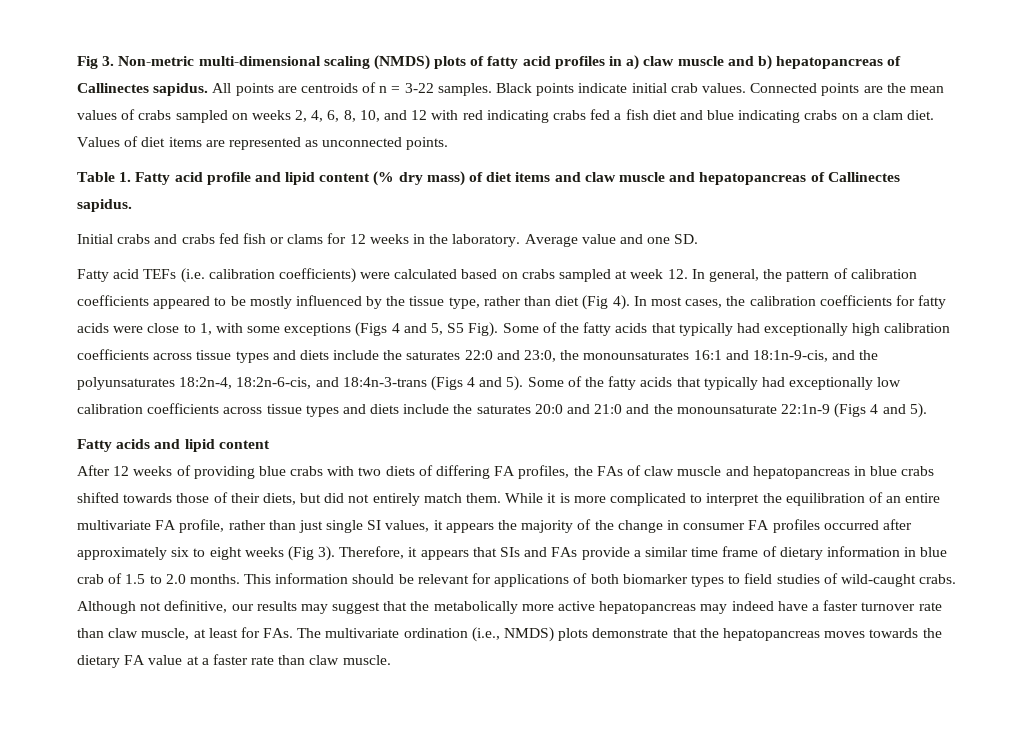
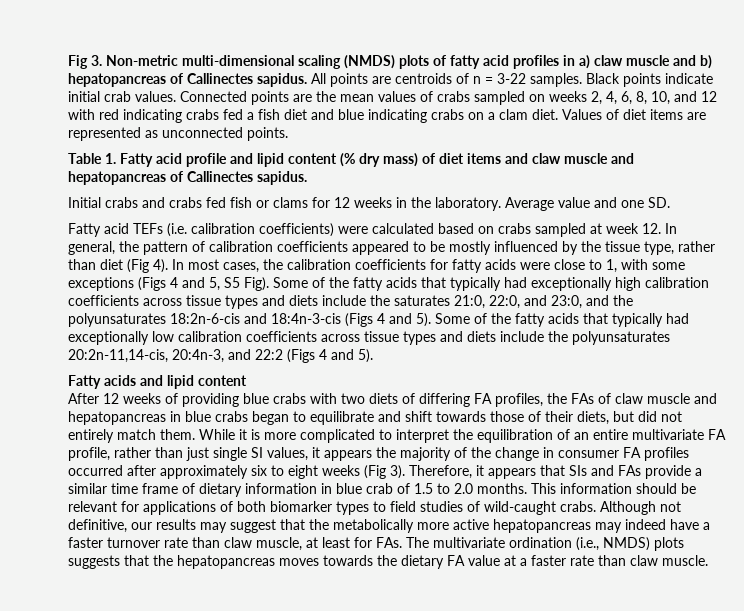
- Some of the fatty acids that typically had exceptionally high calibration coefficients across tissue types and diets include the saturates 22:0 and 23:0, the monounsaturates 16:1 and 18:1n-9-cis, and the polyunsaturates 18:2n-4, 18:2n-6-cis, and 18:4n-3-trans (Figs 4 and 5).
+ Some of the fatty acids that typically had exceptionally high calibration coefficients across tissue types and diets include the saturates 21:0, 22:0, and 23:0, and the polyunsaturates 18:2n-6-cis and 18:4n-3-cis (Figs 4 and 5).
- Some of the fatty acids that typically had exceptionally low calibration coefficients across tissue types and diets include the saturates 20:0 and 21:0 and the monounsaturate 22:1n-9 (Figs 4 and 5).
+ Some of the fatty acids that typically had exceptionally low calibration coefficients across tissue types and diets include the polyunsaturates 20:2n-11,14-cis, 20:4n-3, and 22:2 (Figs 4 and 5).
- After 12 weeks of providing blue crabs with two diets of differing FA profiles, the FAs of claw muscle and hepatopancreas in blue crabs shifted towards those of their diets, but did not entirely match them.
+ After 12 weeks of providing blue crabs with two diets of differing FA profiles, the FAs of claw muscle and hepatopancreas in blue crabs began to equilibrate and shift towards those of their diets, but did not entirely match them.
- Although not definitive, our results may suggest that the metabolically more active hepatopancreas may indeed have a faster turnover rate than claw muscle, at least for FAs. The multivariate ordination (i.e., NMDS) plots demonstrate that the hepatopancreas moves towards the dietary FA value at a faster rate than claw muscle.
+ Although not definitive, our results may suggest that the metabolically more active hepatopancreas may indeed have a faster turnover rate than claw muscle, at least for FAs. The multivariate ordination (i.e., NMDS) plots suggests that the hepatopancreas moves towards the dietary FA value at a faster rate than claw muscle.

